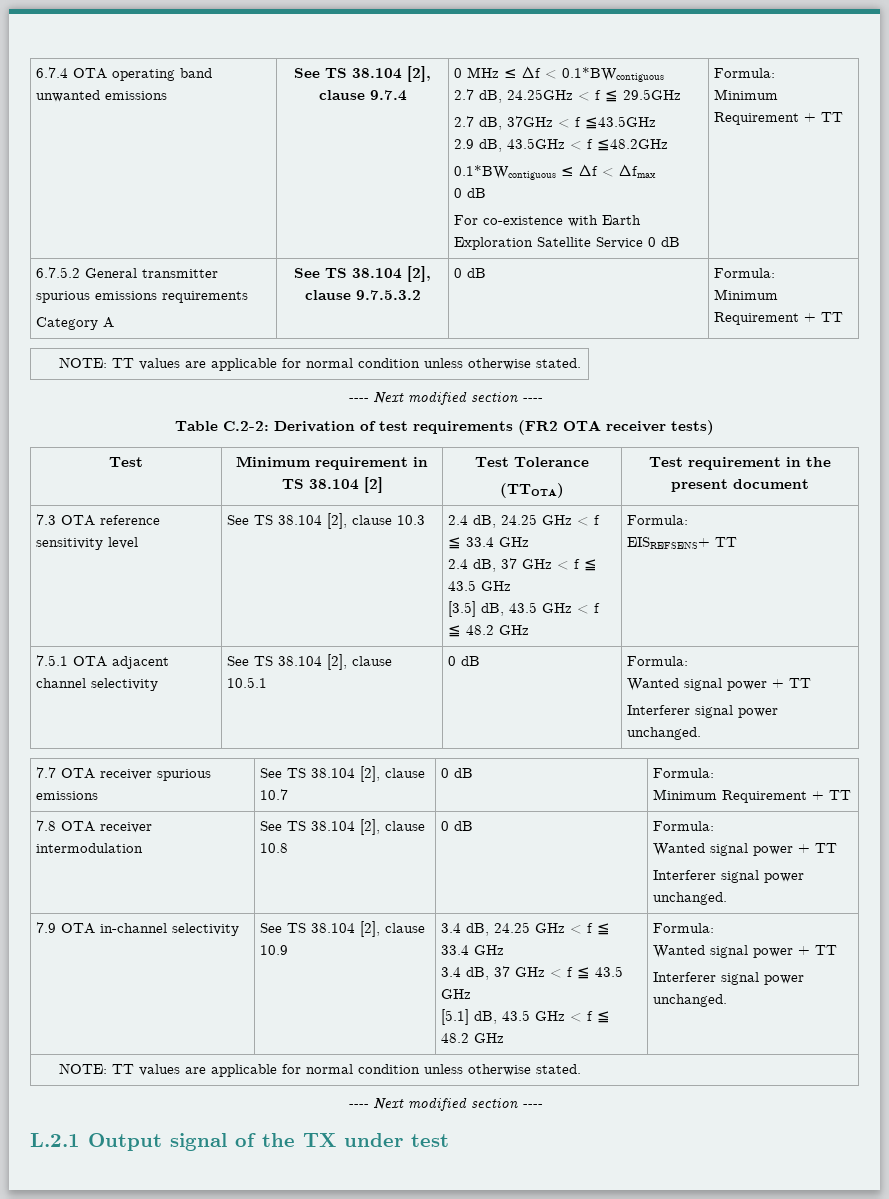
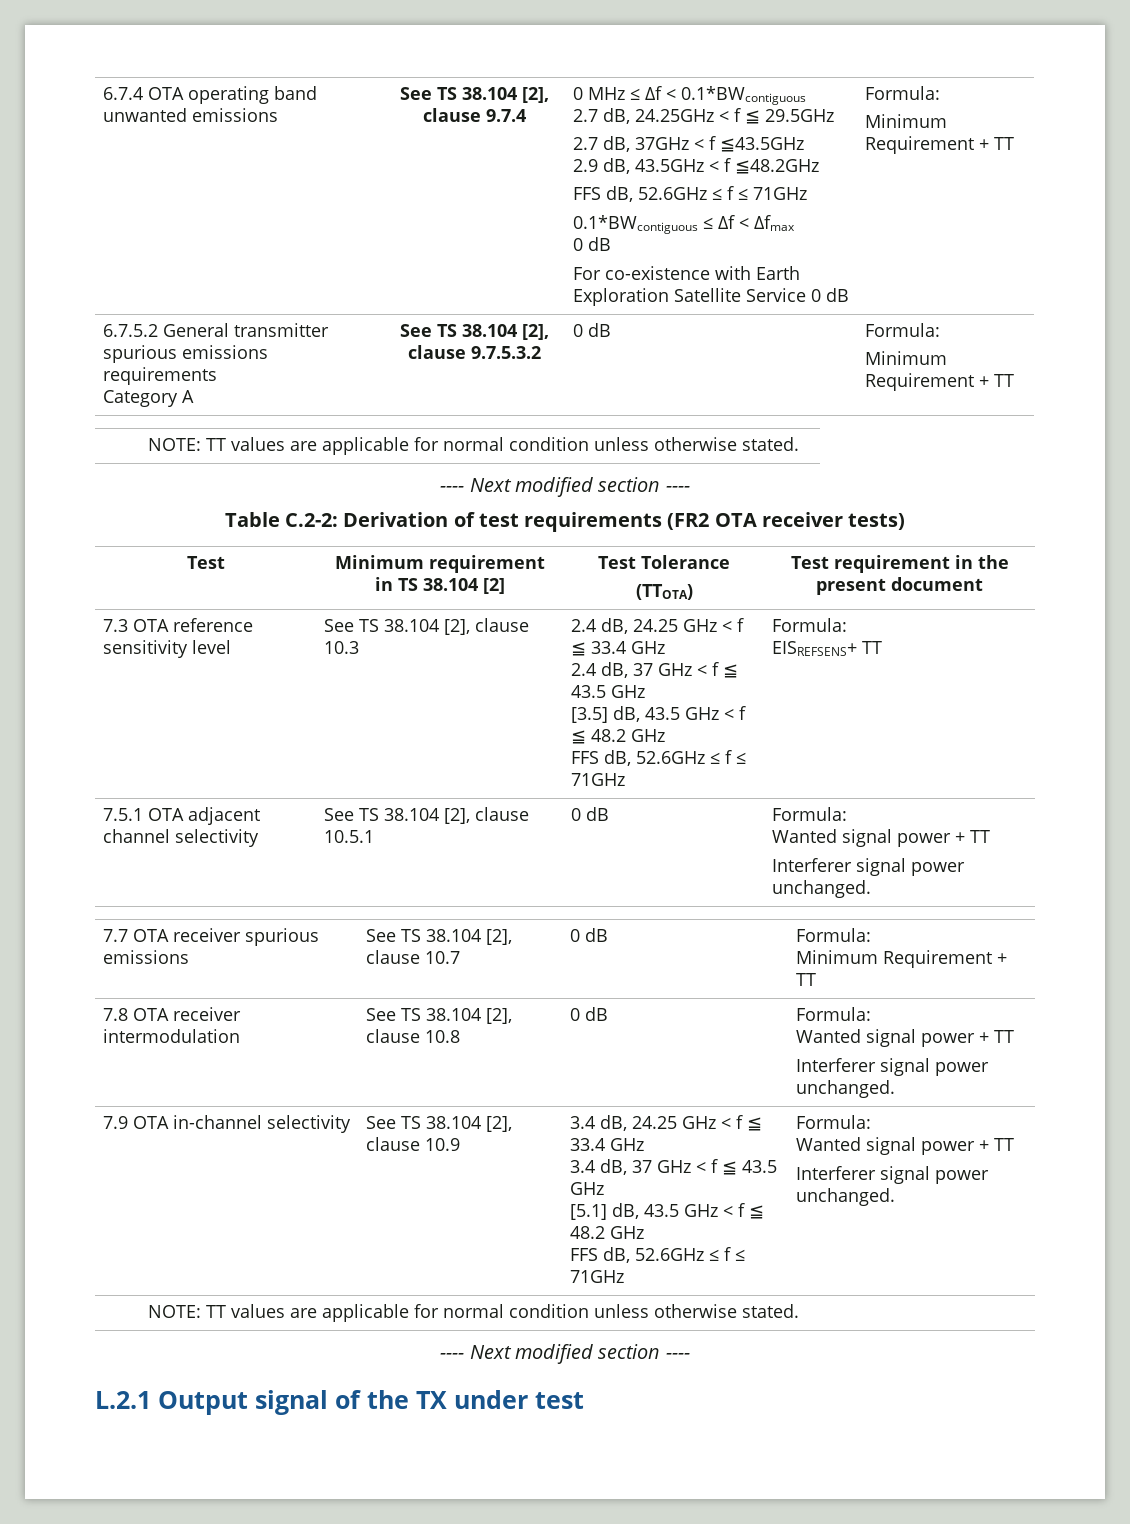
  2.9 dB, 43.5GHz < f ≦48.2GHz
+ FFS dB, 52.6GHz ≤ f ≤ 71GHz
  [3.5] dB, 43.5 GHz < f ≦ 48.2 GHz
+ FFS dB, 52.6GHz ≤ f ≤ 71GHz
  [5.1] dB, 43.5 GHz < f ≦ 48.2 GHz
+ FFS dB, 52.6GHz ≤ f ≤ 71GHz

